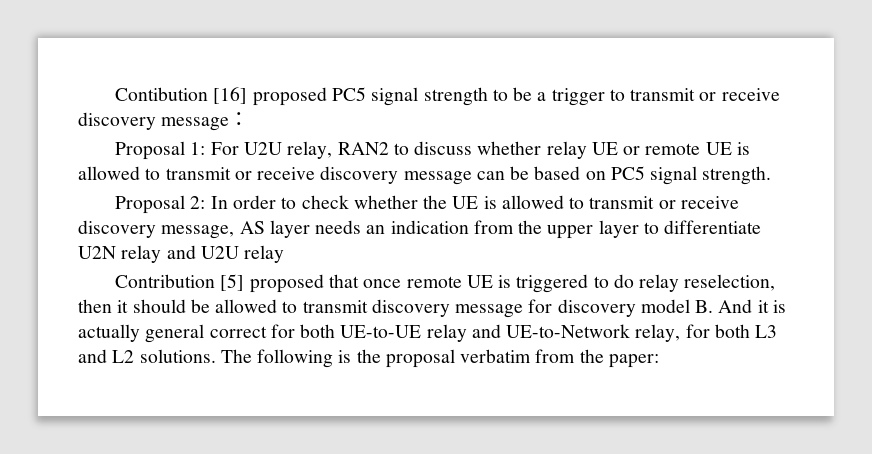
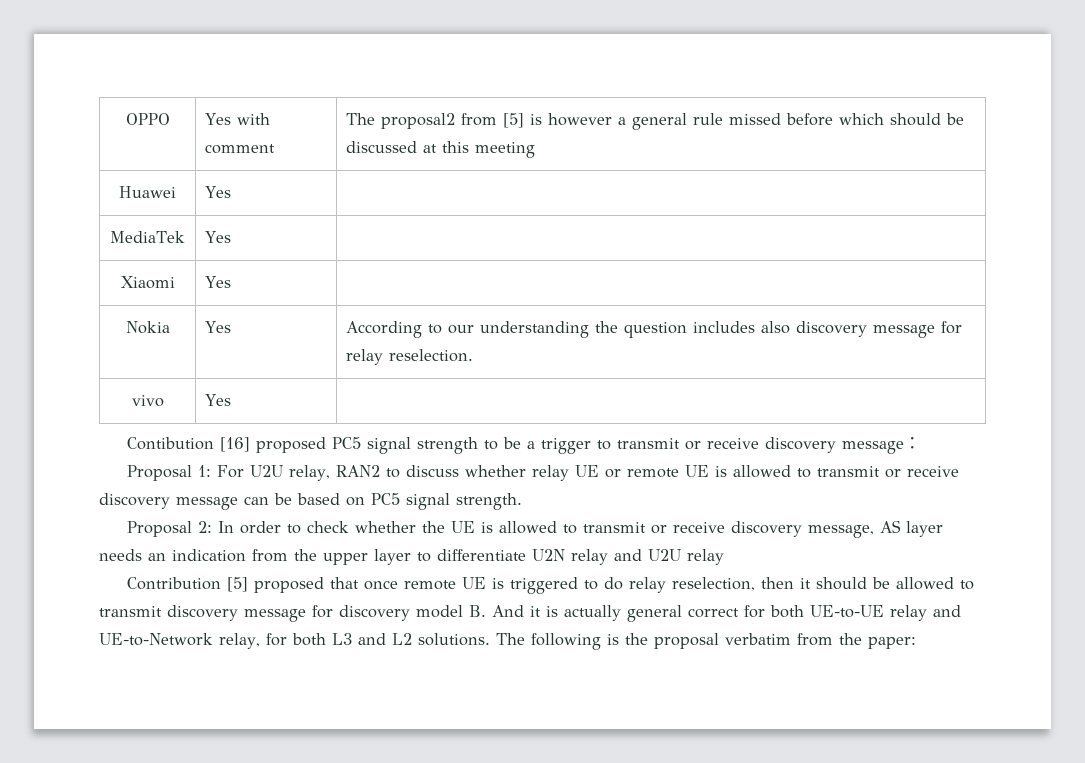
+ OPPO | Yes with comment | The proposal2 from [5] is however a general rule missed before which should be discussed at this meeting
+ Huawei | Yes |
+ MediaTek | Yes |
+ Xiaomi | Yes |
+ Nokia | Yes | According to our understanding the question includes also discovery message for relay reselection.
+ vivo | Yes |

